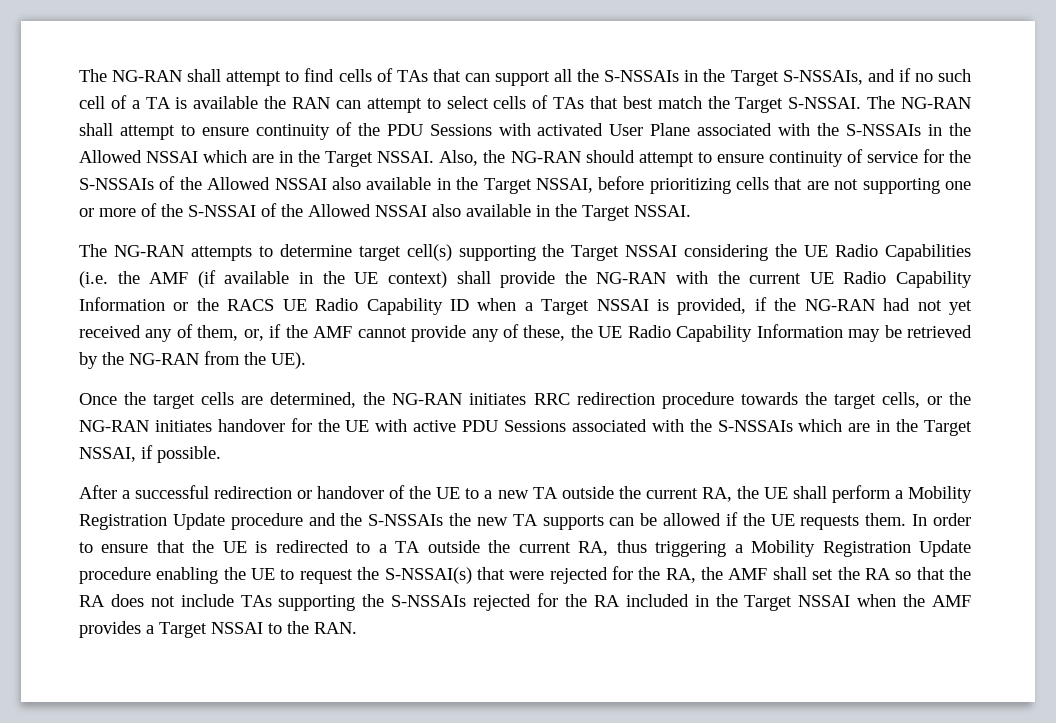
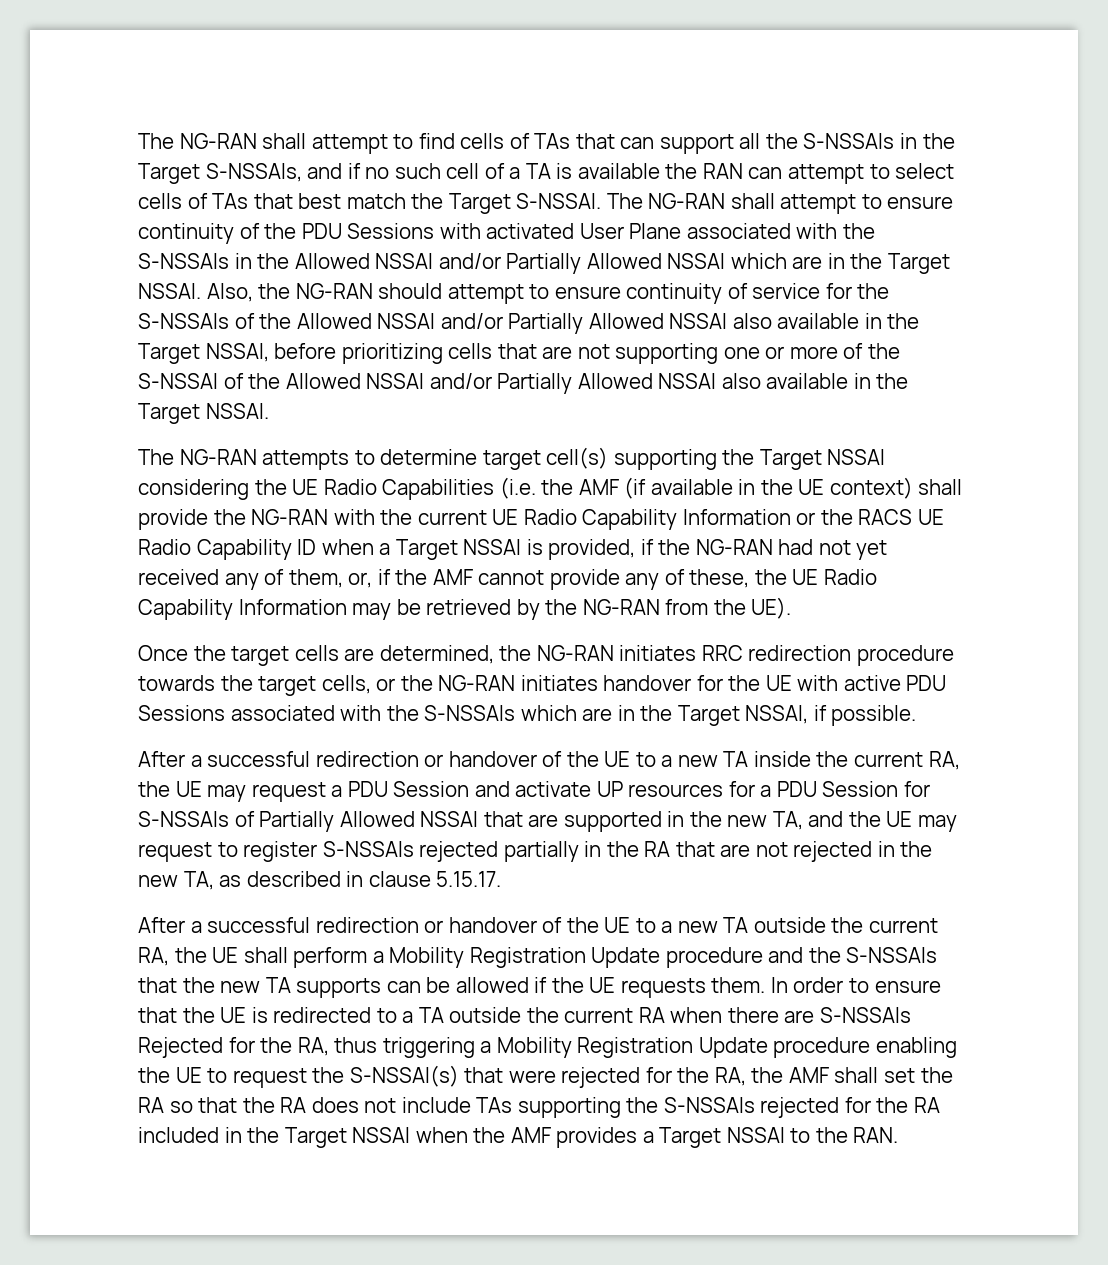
- The NG-RAN shall attempt to ensure continuity of the PDU Sessions with activated User Plane associated with the S-NSSAIs in the Allowed NSSAI which are in the Target NSSAI.
+ The NG-RAN shall attempt to ensure continuity of the PDU Sessions with activated User Plane associated with the S-NSSAIs in the Allowed NSSAI and/or Partially Allowed NSSAI which are in the Target NSSAI.
- Also, the NG-RAN should attempt to ensure continuity of service for the S-NSSAIs of the Allowed NSSAI also available in the Target NSSAI, before prioritizing cells that are not supporting one or more of the S-NSSAI of the Allowed NSSAI also available in the Target NSSAI.
+ Also, the NG-RAN should attempt to ensure continuity of service for the S-NSSAIs of the Allowed NSSAI and/or Partially Allowed NSSAI also available in the Target NSSAI, before prioritizing cells that are not supporting one or more of the S-NSSAI of the Allowed NSSAI and/or Partially Allowed NSSAI also available in the Target NSSAI.
+ After a successful redirection or handover of the UE to a new TA inside the current RA, the UE may request a PDU Session and activate UP resources for a PDU Session for S-NSSAIs of Partially Allowed NSSAI that are supported in the new TA, and the UE may request to register S-NSSAIs rejected partially in the RA that are not rejected in the new TA, as described in clause 5.15.17.
- After a successful redirection or handover of the UE to a new TA outside the current RA, the UE shall perform a Mobility Registration Update procedure and the S-NSSAIs the new TA supports can be allowed if the UE requests them.
+ After a successful redirection or handover of the UE to a new TA outside the current RA, the UE shall perform a Mobility Registration Update procedure and the S-NSSAIs that the new TA supports can be allowed if the UE requests them.
- In order to ensure that the UE is redirected to a TA outside the current RA, thus triggering a Mobility Registration Update procedure enabling the UE to request the S-NSSAI(s) that were rejected for the RA, the AMF shall set the RA so that the RA does not include TAs supporting the S-NSSAIs rejected for the RA included in the Target NSSAI when the AMF provides a Target NSSAI to the RAN.
+ In order to ensure that the UE is redirected to a TA outside the current RA when there are S-NSSAIs Rejected for the RA, thus triggering a Mobility Registration Update procedure enabling the UE to request the S-NSSAI(s) that were rejected for the RA, the AMF shall set the RA so that the RA does not include TAs supporting the S-NSSAIs rejected for the RA included in the Target NSSAI when the AMF provides a Target NSSAI to the RAN.

